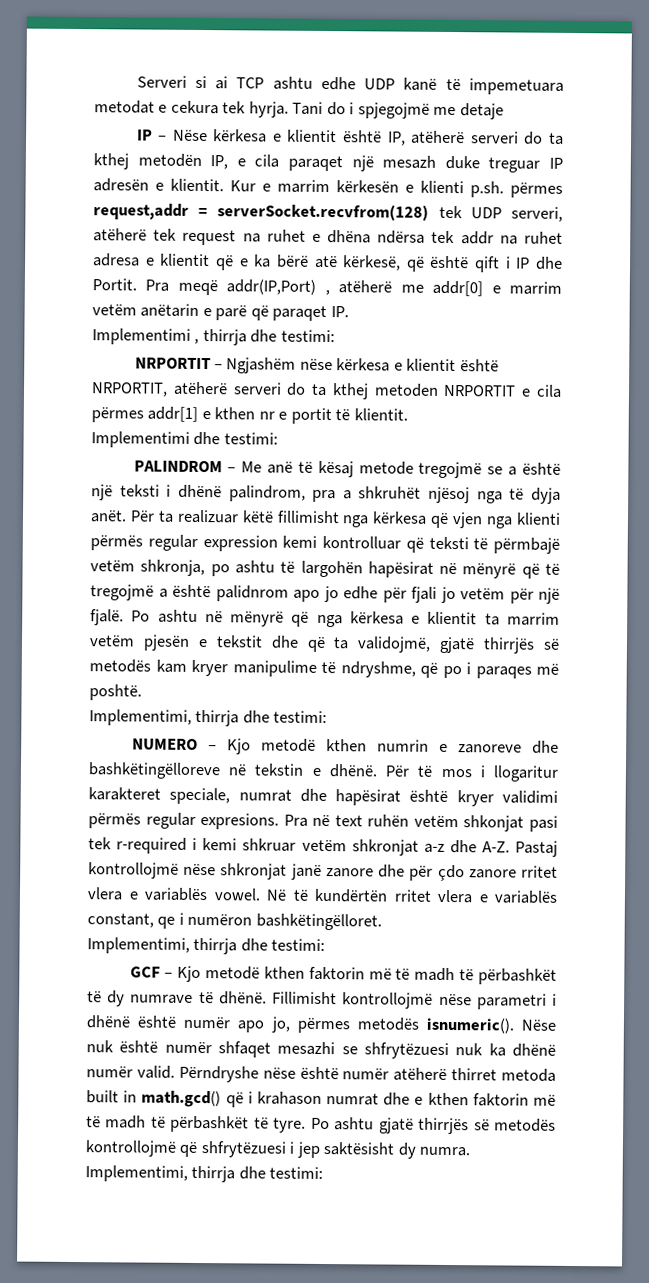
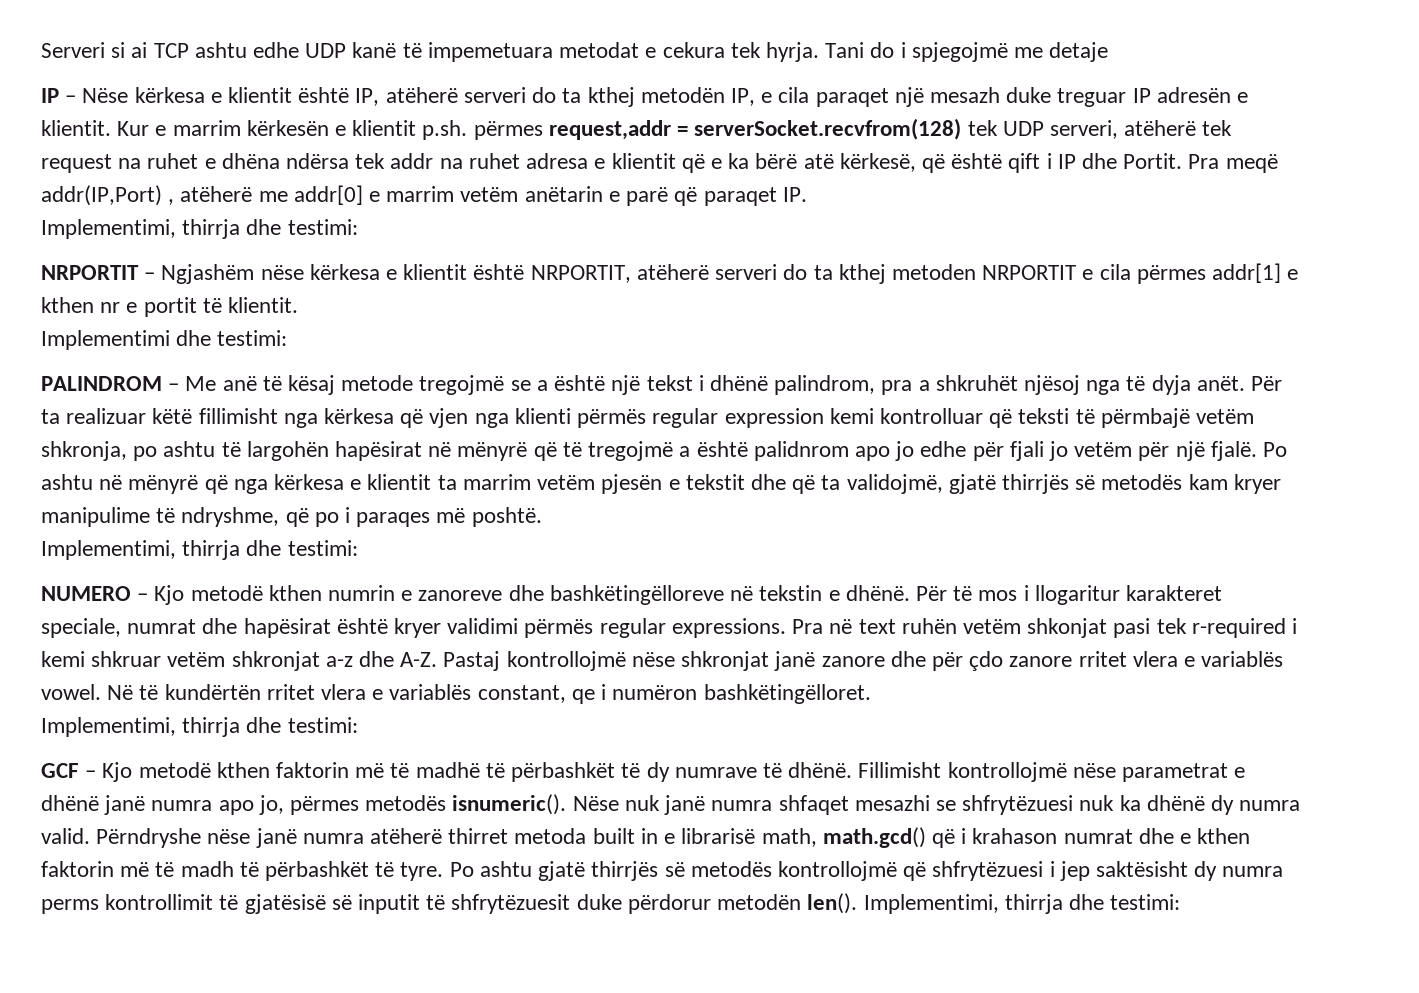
- Kur e marrim kërkesën e klienti p.sh. përmes request,addr = serverSocket.recvfrom(128) tek UDP serveri, atëherë tek request na ruhet e dhëna ndërsa tek addr na ruhet adresa e klientit që e ka bërë atë kërkesë, që është qift i IP dhe Portit.
+ Kur e marrim kërkesën e klientit p.sh. përmes request,addr = serverSocket.recvfrom(128) tek UDP serveri, atëherë tek request na ruhet e dhëna ndërsa tek addr na ruhet adresa e klientit që e ka bërë atë kërkesë, që është qift i IP dhe Portit.
  Pra meqë addr(IP,Port) , atëherë me addr[0] e marrim vetëm anëtarin e parë që paraqet IP.
- Implementimi , thirrja dhe testimi:
+ Implementimi, thirrja dhe testimi:
- PALINDROM – Me anë të kësaj metode tregojmë se a është një teksti i dhënë palindrom, pra a shkruhët njësoj nga të dyja anët.
+ PALINDROM – Me anë të kësaj metode tregojmë se a është një tekst i dhënë palindrom, pra a shkruhët njësoj nga të dyja anët.
- Për të mos i llogaritur karakteret speciale, numrat dhe hapësirat është kryer validimi përmës regular expresions.
+ Për të mos i llogaritur karakteret speciale, numrat dhe hapësirat është kryer validimi përmës regular expressions.
- GCF – Kjo metodë kthen faktorin më të madh të përbashkët të dy numrave të dhënë.
+ GCF – Kjo metodë kthen faktorin më të madhë të përbashkët të dy numrave të dhënë.
- Fillimisht kontrollojmë nëse parametri i dhënë është numër apo jo, përmes metodës isnumeric().
+ Fillimisht kontrollojmë nëse parametrat e dhënë janë numra apo jo, përmes metodës isnumeric().
- Nëse nuk është numër shfaqet mesazhi se shfrytëzuesi nuk ka dhënë numër valid.
+ Nëse nuk janë numra shfaqet mesazhi se shfrytëzuesi nuk ka dhënë dy numra valid.
- Përndryshe nëse është numër atëherë thirret metoda built in math.gcd() që i krahason numrat dhe e kthen faktorin më të madh të përbashkët të tyre.
+ Përndryshe nëse janë numra atëherë thirret metoda built in e librarisë math, math.gcd() që i krahason numrat dhe e kthen faktorin më të madh të përbashkët të tyre.
- Po ashtu gjatë thirrjës së metodës kontrollojmë që shfrytëzuesi i jep saktësisht dy numra.
+ Po ashtu gjatë thirrjës së metodës kontrollojmë që shfrytëzuesi i jep saktësisht dy numra perms kontrollimit të gjatësisë së inputit të shfrytëzuesit duke përdorur metodën len().

